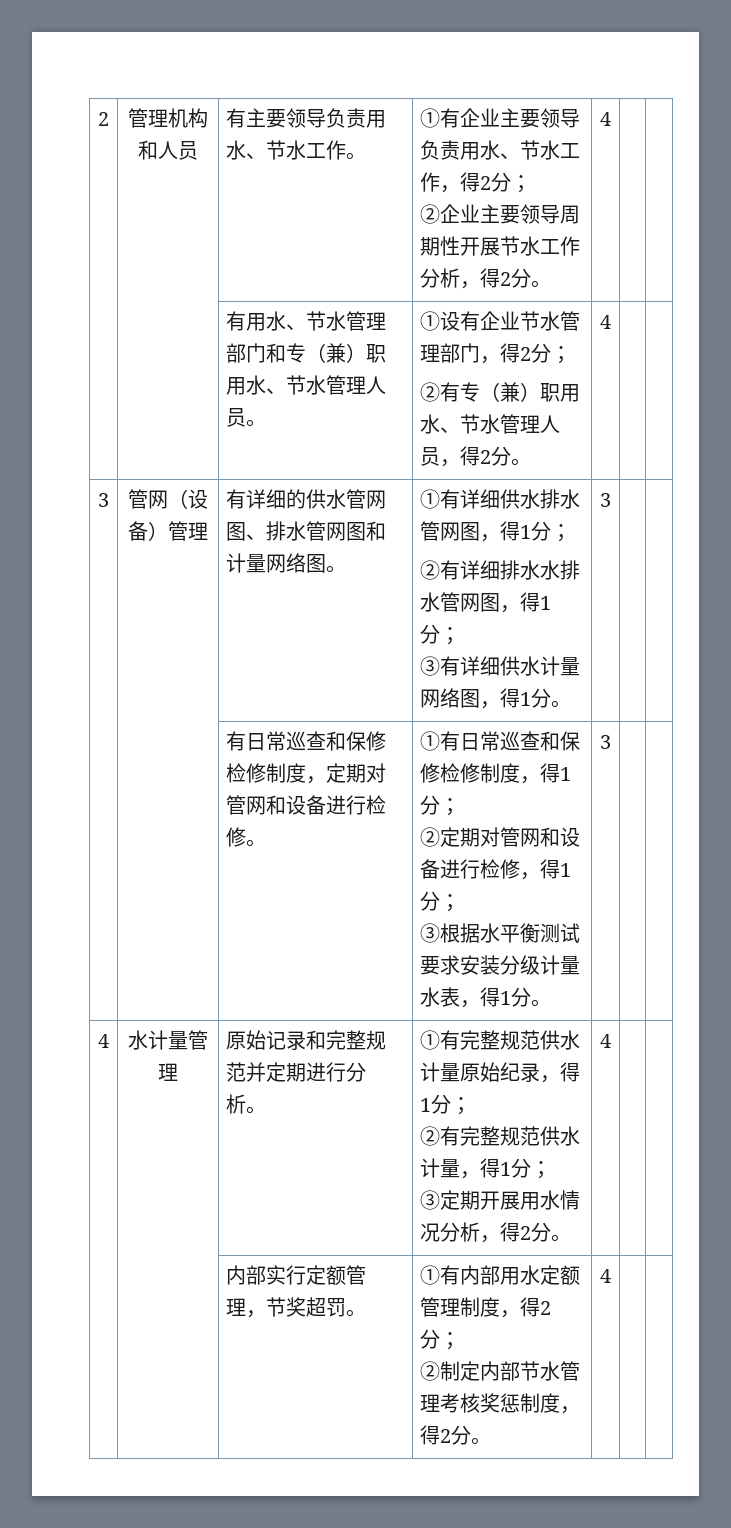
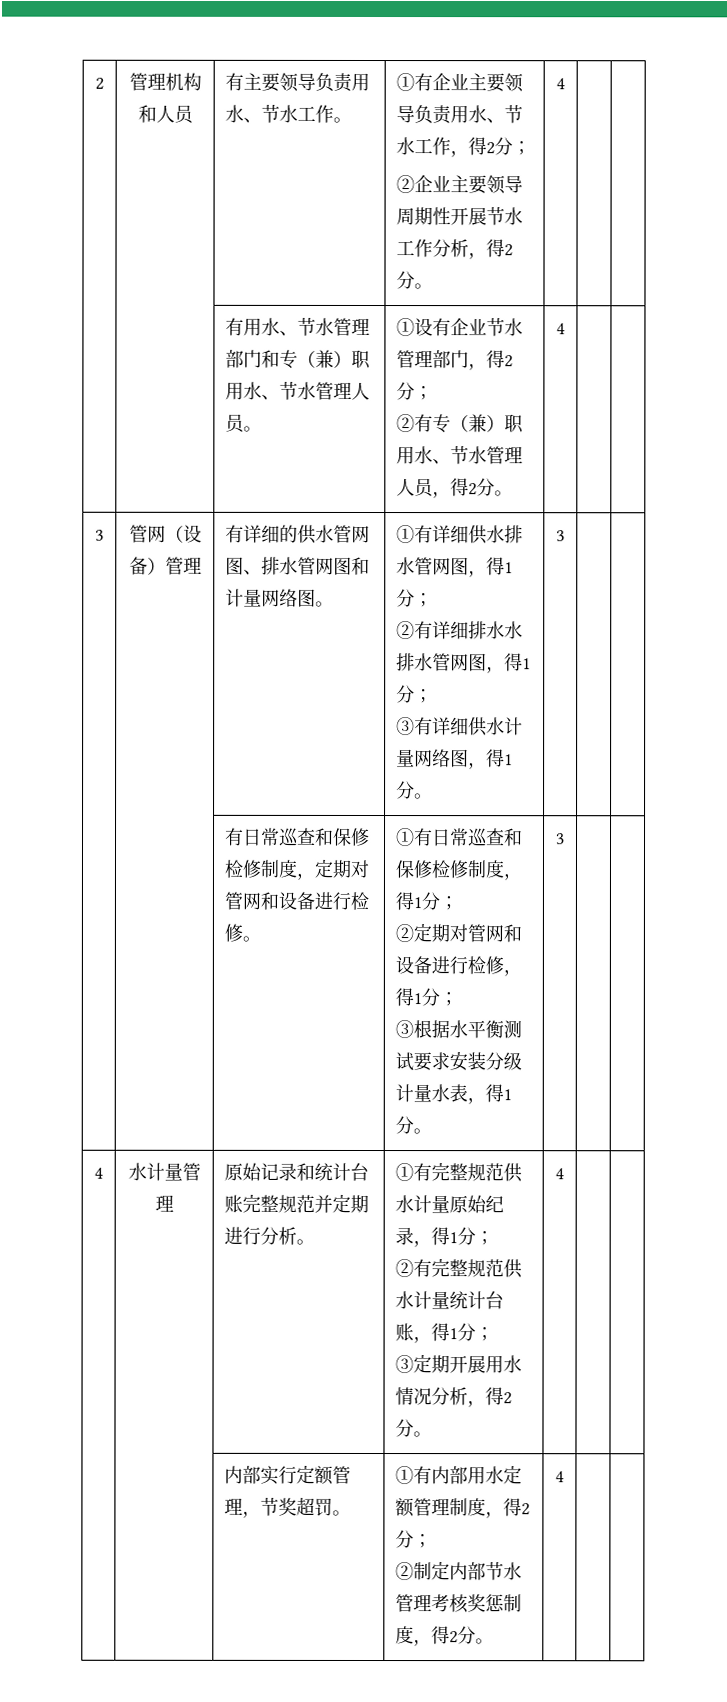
- 原始记录和完整规范并定期进行分析。
+ 原始记录和统计台账完整规范并定期进行分析。
- ②有完整规范供水计量，得1分；
+ ②有完整规范供水计量统计台账，得1分；

